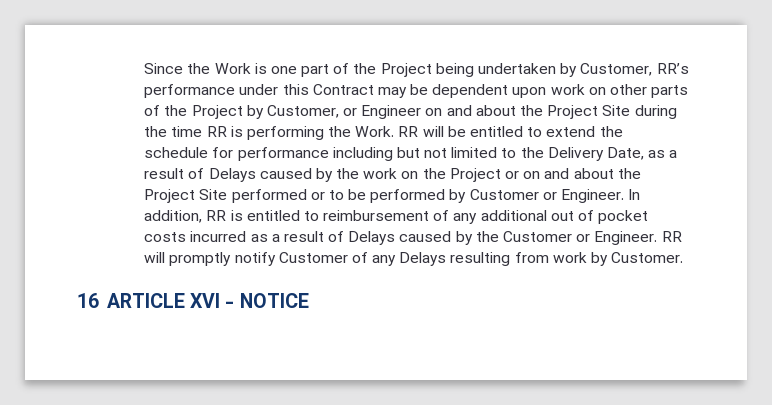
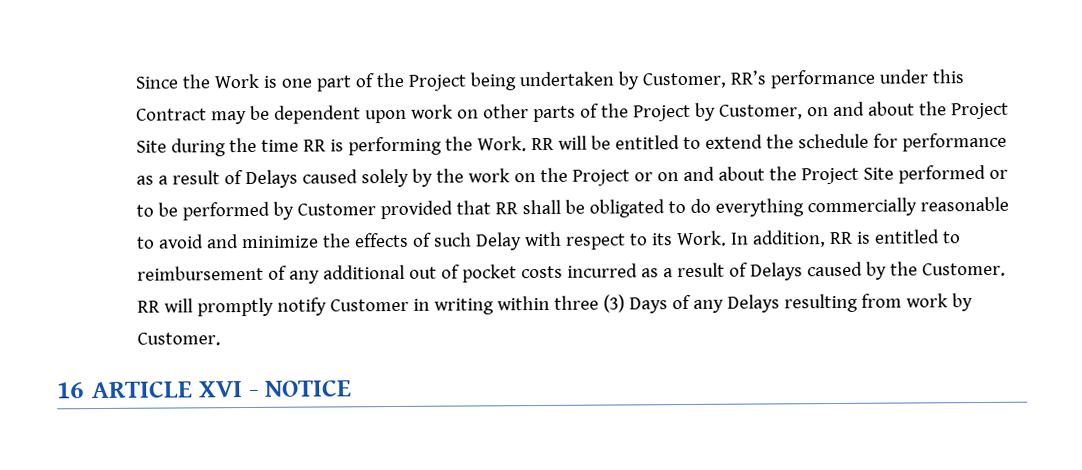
- Since the Work is one part of the Project being undertaken by Customer, RR’s performance under this Contract may be dependent upon work on other parts of the Project by Customer, or Engineer on and about the Project Site during the time RR is performing the Work.
+ Since the Work is one part of the Project being undertaken by Customer, RR’s performance under this Contract may be dependent upon work on other parts of the Project by Customer, on and about the Project Site during the time RR is performing the Work.
- RR will be entitled to extend the schedule for performance including but not limited to the Delivery Date, as a result of Delays caused by the work on the Project or on and about the Project Site performed or to be performed by Customer or Engineer.
+ RR will be entitled to extend the schedule for performance as a result of Delays caused solely by the work on the Project or on and about the Project Site performed or to be performed by Customer provided that RR shall be obligated to do everything commercially reasonable to avoid and minimize the effects of such Delay with respect to its Work.
- In addition, RR is entitled to reimbursement of any additional out of pocket costs incurred as a result of Delays caused by the Customer or Engineer.
+ In addition, RR is entitled to reimbursement of any additional out of pocket costs incurred as a result of Delays caused by the Customer.
- RR will promptly notify Customer of any Delays resulting from work by Customer.
+ RR will promptly notify Customer in writing within three (3) Days of any Delays resulting from work by Customer.

